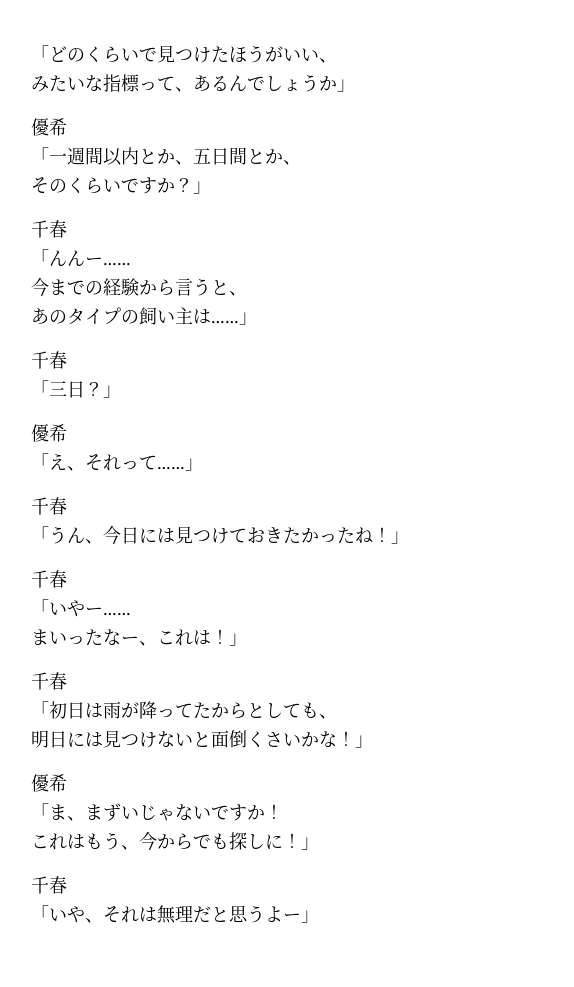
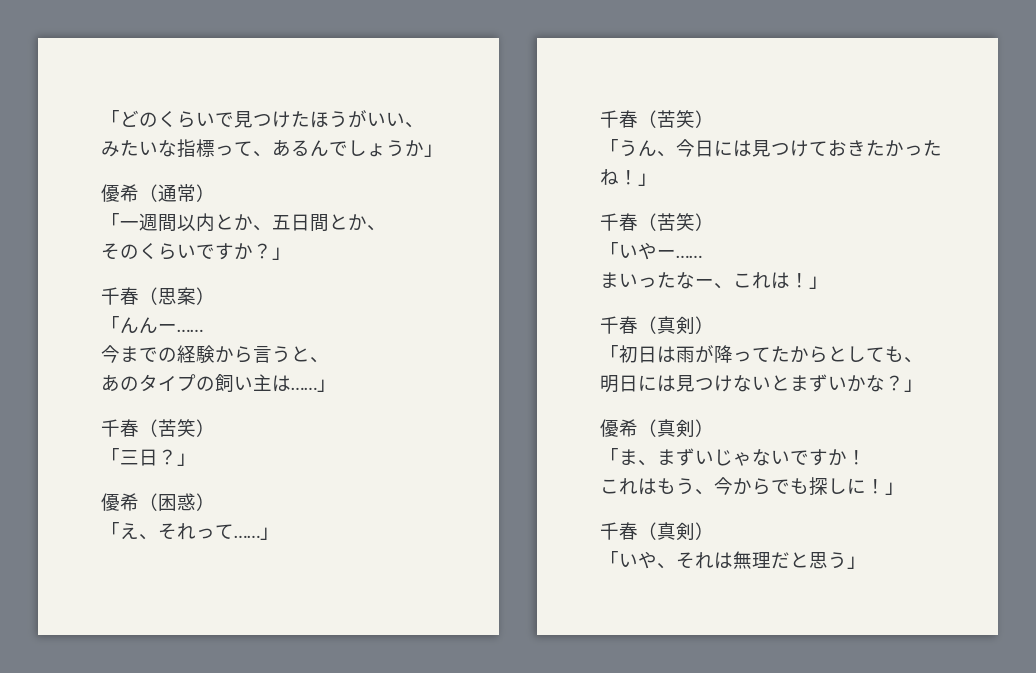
  みたいな指標って、あるんでしょうか」
- 優希
+ 優希（通常）
  そのくらいですか？」
- 千春
+ 千春（思案）
  あのタイプの飼い主は……」
- 千春
+ 千春（苦笑）
  「三日？」
- 優希
+ 優希（困惑）
  「え、それって……」
- 千春
+ 千春（苦笑）
  「うん、今日には見つけておきたかったね！」
- 千春
+ 千春（苦笑）
  まいったなー、これは！」
- 千春
+ 千春（真剣）
- 明日には見つけないと面倒くさいかな！」
- 優希
+ 明日には見つけないとまずいかな？」
+ 優希（真剣）
  これはもう、今からでも探しに！」
- 千春
+ 千春（真剣）
- 「いや、それは無理だと思うよー」
+ 「いや、それは無理だと思う」

